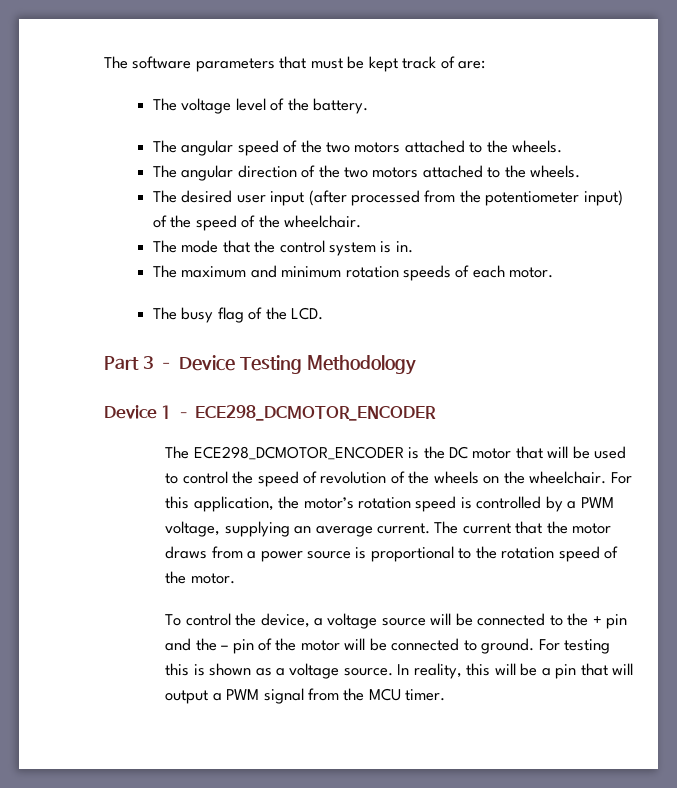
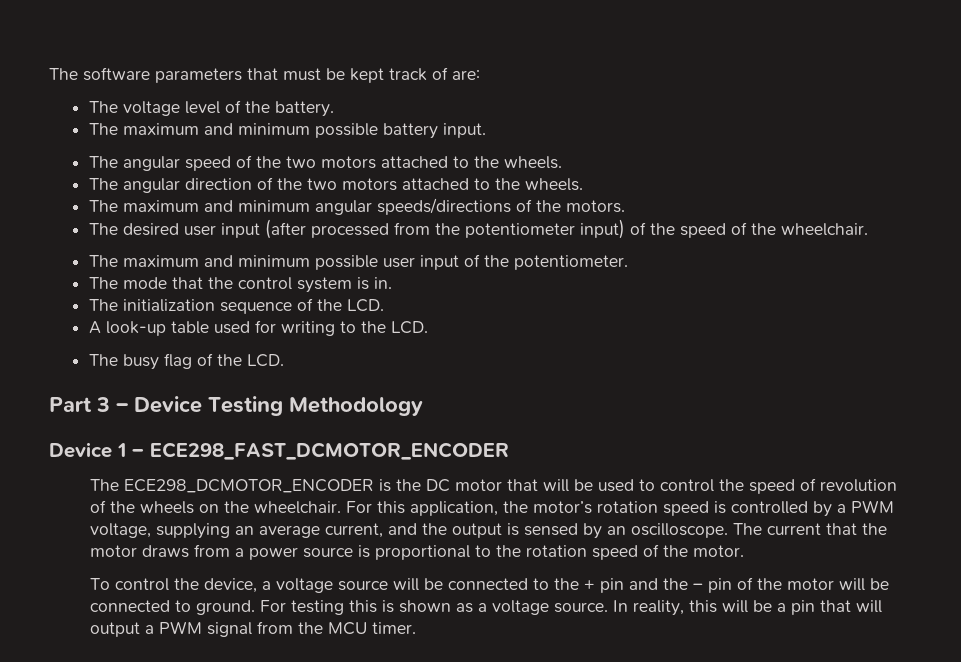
+ The maximum and minimum possible battery input.
+ The maximum and minimum angular speeds/directions of the motors.
+ The maximum and minimum possible user input of the potentiometer.
- The maximum and minimum rotation speeds of each motor.
+ The initialization sequence of the LCD.
+ A look-up table used for writing to the LCD.
- Device 1 – ECE298_DCMOTOR_ENCODER
+ Device 1 – ECE298_FAST_DCMOTOR_ENCODER
- For this application, the motor’s rotation speed is controlled by a PWM voltage, supplying an average current.
+ For this application, the motor’s rotation speed is controlled by a PWM voltage, supplying an average current, and the output is sensed by an oscilloscope.

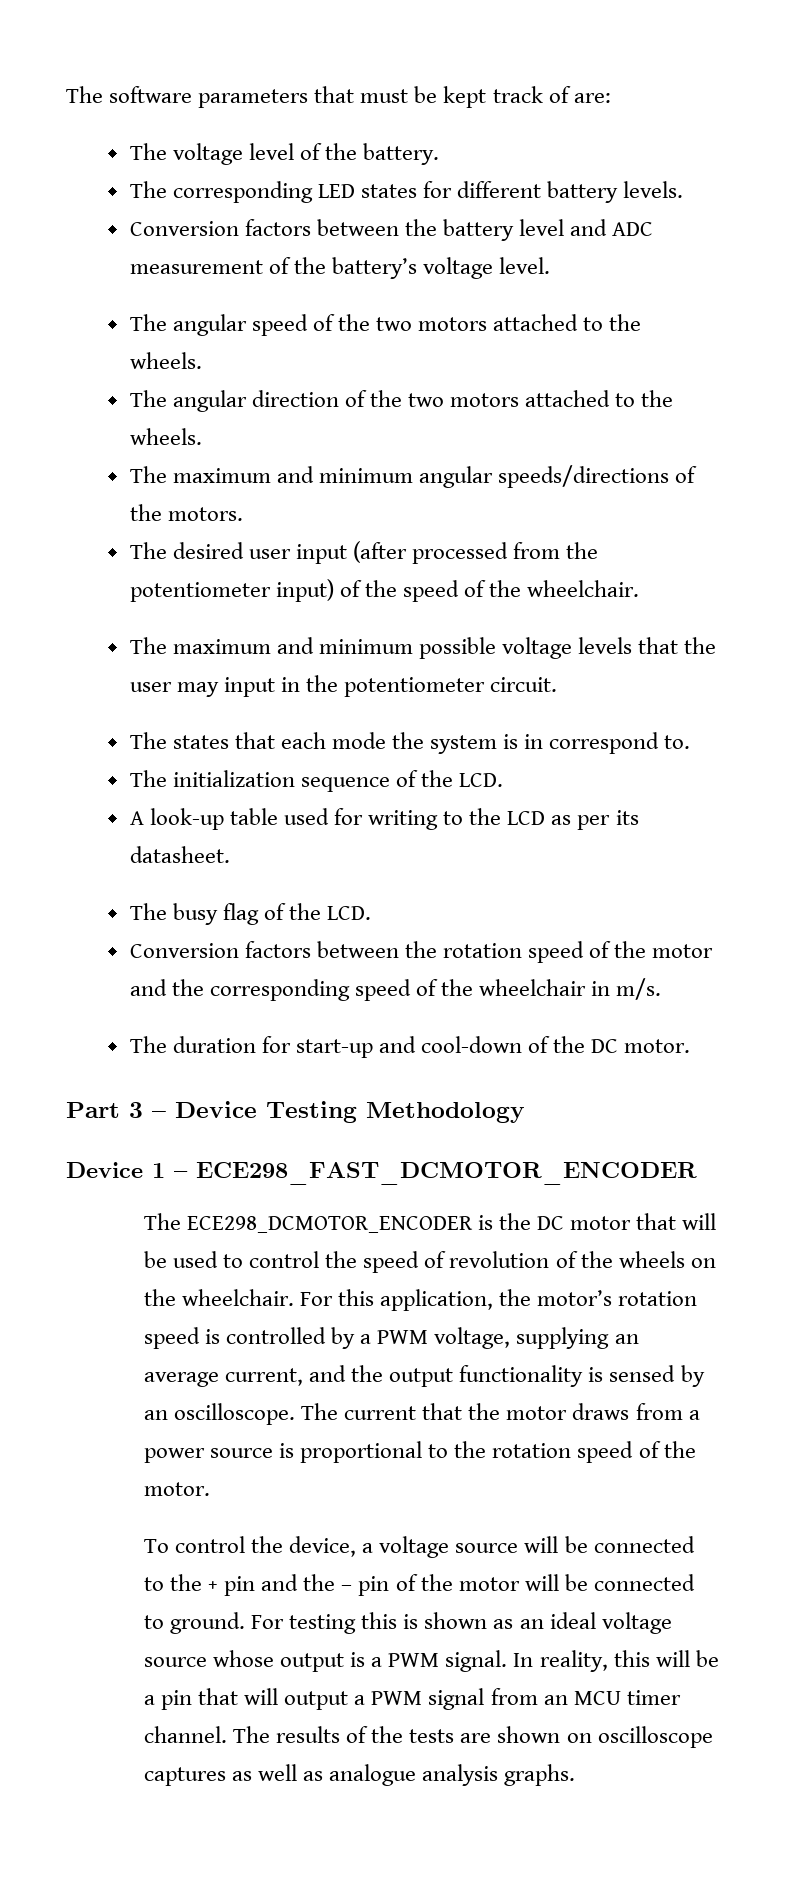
- The maximum and minimum possible battery input.
+ The corresponding LED states for different battery levels.
+ Conversion factors between the battery level and ADC measurement of the battery’s voltage level.
- The maximum and minimum possible user input of the potentiometer.
- The mode that the control system is in.
+ The maximum and minimum possible voltage levels that the user may input in the potentiometer circuit.
+ The states that each mode the system is in correspond to.
- A look-up table used for writing to the LCD.
+ A look-up table used for writing to the LCD as per its datasheet.
+ Conversion factors between the rotation speed of the motor and the corresponding speed of the wheelchair in m/s.
+ The duration for start-up and cool-down of the DC motor.
- For this application, the motor’s rotation speed is controlled by a PWM voltage, supplying an average current, and the output is sensed by an oscilloscope.
+ For this application, the motor’s rotation speed is controlled by a PWM voltage, supplying an average current, and the output functionality is sensed by an oscilloscope.
- For testing this is shown as a voltage source.
+ For testing this is shown as an ideal voltage source whose output is a PWM signal.
- In reality, this will be a pin that will output a PWM signal from the MCU timer.
+ In reality, this will be a pin that will output a PWM signal from an MCU timer channel. The results of the tests are shown on oscilloscope captures as well as analogue analysis graphs.

